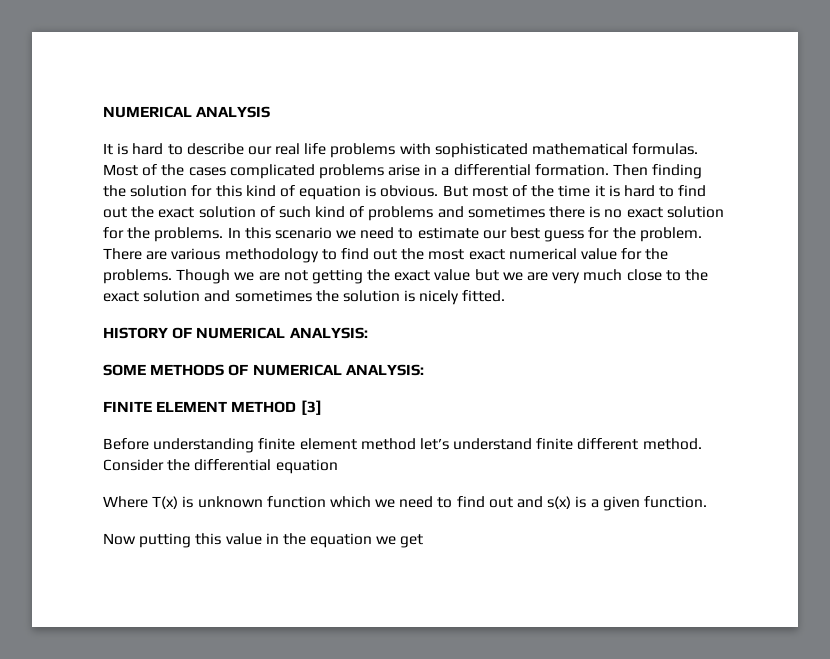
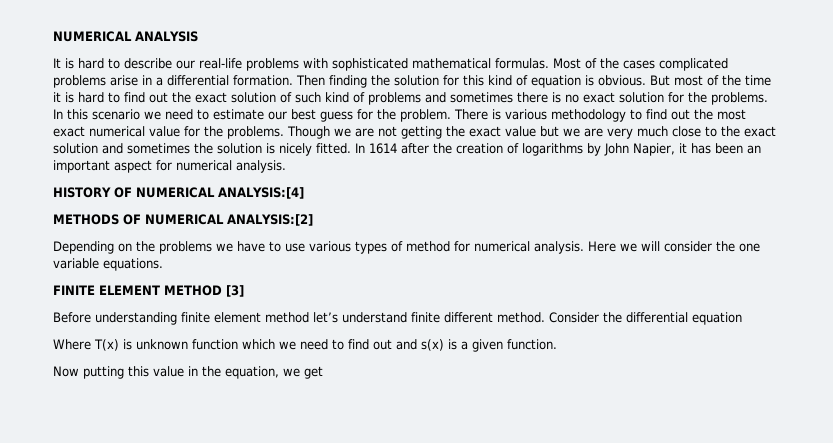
- It is hard to describe our real life problems with sophisticated mathematical formulas.
+ It is hard to describe our real-life problems with sophisticated mathematical formulas.
- There are various methodology to find out the most exact numerical value for the problems.
+ There is various methodology to find out the most exact numerical value for the problems.
+ In 1614 after the creation of logarithms by John Napier, it has been an important aspect for numerical analysis.
- HISTORY OF NUMERICAL ANALYSIS:
- SOME METHODS OF NUMERICAL ANALYSIS:
+ HISTORY OF NUMERICAL ANALYSIS:[4]
+ METHODS OF NUMERICAL ANALYSIS:[2]
+ Depending on the problems we have to use various types of method for numerical analysis. Here we will consider the one variable equations.
- Now putting this value in the equation we get
+ Now putting this value in the equation, we get

